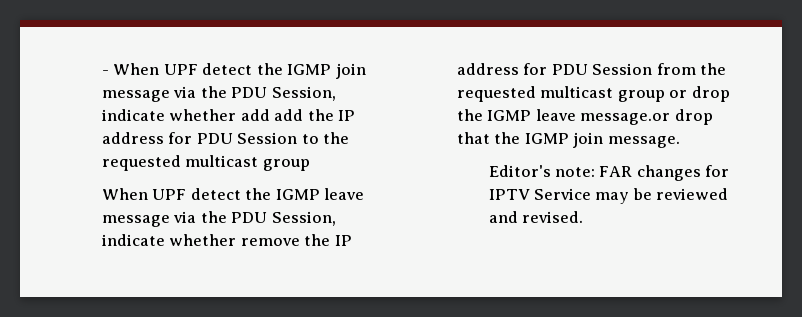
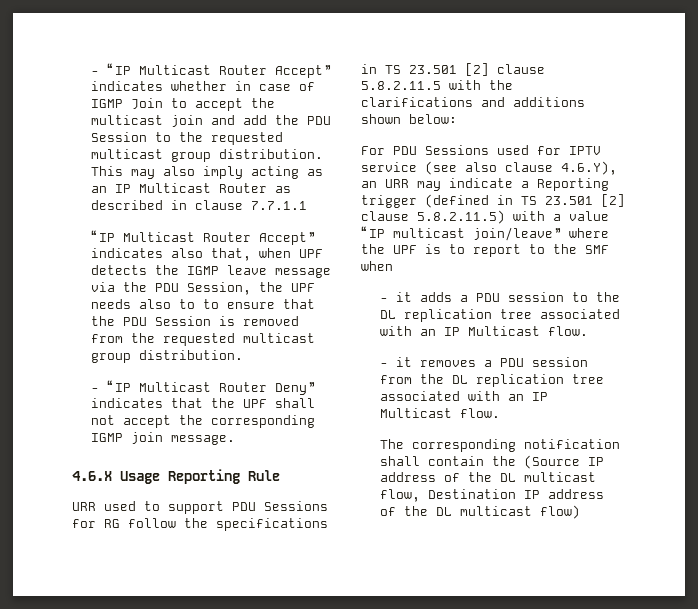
- - When UPF detect the IGMP join message via the PDU Session, indicate whether add add the IP address for PDU Session to the requested multicast group
- When UPF detect the IGMP leave message via the PDU Session, indicate whether remove the IP address for PDU Session from the requested multicast group or drop the IGMP leave message.or drop that the IGMP join message.
- Editor's note: FAR changes for IPTV Service may be reviewed and revised.
+ - “IP Multicast Router Accept” indicates whether in case of IGMP Join to accept the multicast join and add the PDU Session to the requested multicast group distribution. This may also imply acting as an IP Multicast Router as described in clause 7.7.1.1
+ “IP Multicast Router Accept” indicates also that, when UPF detects the IGMP leave message via the PDU Session, the UPF needs also to to ensure that the PDU Session is removed from the requested multicast group distribution.
+ - “IP Multicast Router Deny” indicates that the UPF shall not accept the corresponding IGMP join message.
+ 4.6.X Usage Reporting Rule
+ URR used to support PDU Sessions for RG follow the specifications in TS 23.501 [2] clause 5.8.2.11.5 with the clarifications and additions shown below:
+ For PDU Sessions used for IPTV service (see also clause 4.6.Y), an URR may indicate a Reporting trigger (defined in TS 23.501 [2] clause 5.8.2.11.5) with a value “IP multicast join/leave” where the UPF is to report to the SMF when
+ - it adds a PDU session to the DL replication tree associated with an IP Multicast flow.
+ - it removes a PDU session from the DL replication tree associated with an IP Multicast flow.
+ The corresponding notification shall contain the (Source IP address of the DL multicast flow, Destination IP address of the DL multicast flow)

